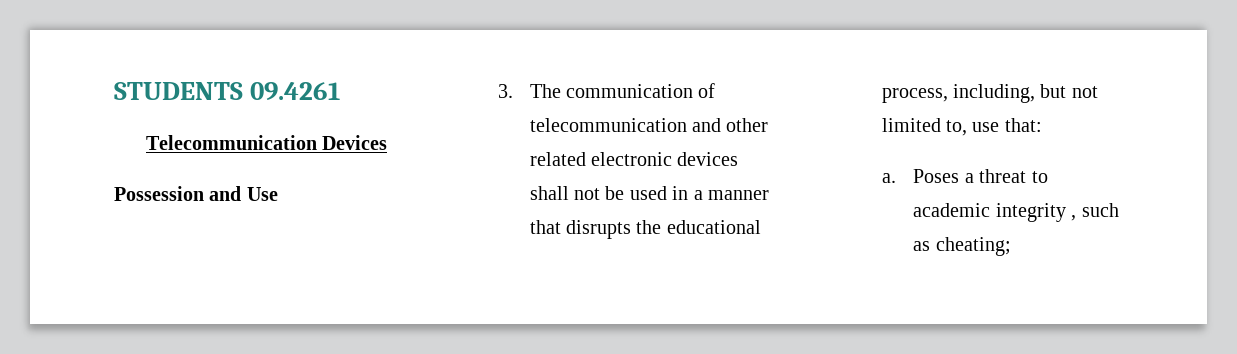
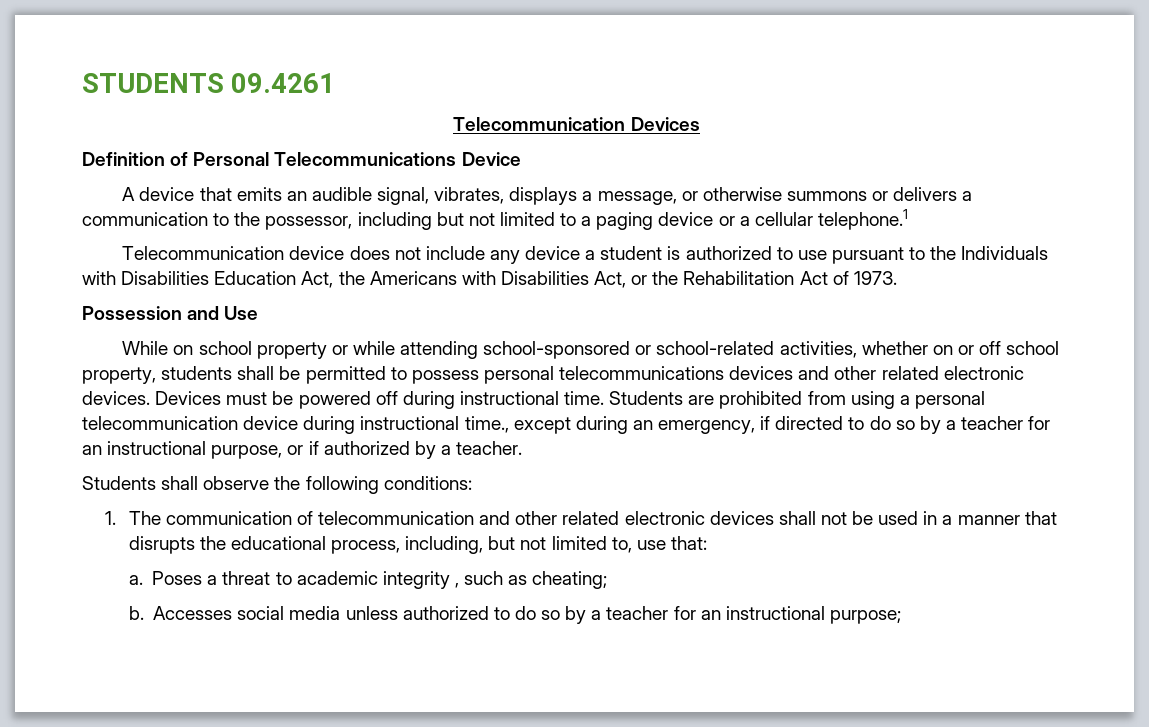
+ Definition of Personal Telecommunications Device
+ A device that emits an audible signal, vibrates, displays a message, or otherwise summons or delivers a communication to the possessor, including but not limited to a paging device or a cellular telephone.1
+ Telecommunication device does not include any device a student is authorized to use pursuant to the Individuals with Disabilities Education Act, the Americans with Disabilities Act, or the Rehabilitation Act of 1973.
  Possession and Use
- 3. The communication of telecommunication and other related electronic devices shall not be used in a manner that disrupts the educational process, including, but not limited to, use that:
+ While on school property or while attending school-sponsored or school-related activities, whether on or off school property, students shall be permitted to possess personal telecommunications devices and other related electronic devices. Devices must be powered off during instructional time. Students are prohibited from using a personal telecommunication device during instructional time., except during an emergency, if directed to do so by a teacher for an instructional purpose, or if authorized by a teacher.
+ Students shall observe the following conditions:
+ 1. The communication of telecommunication and other related electronic devices shall not be used in a manner that disrupts the educational process, including, but not limited to, use that:
+ b. Accesses social media unless authorized to do so by a teacher for an instructional purpose;

